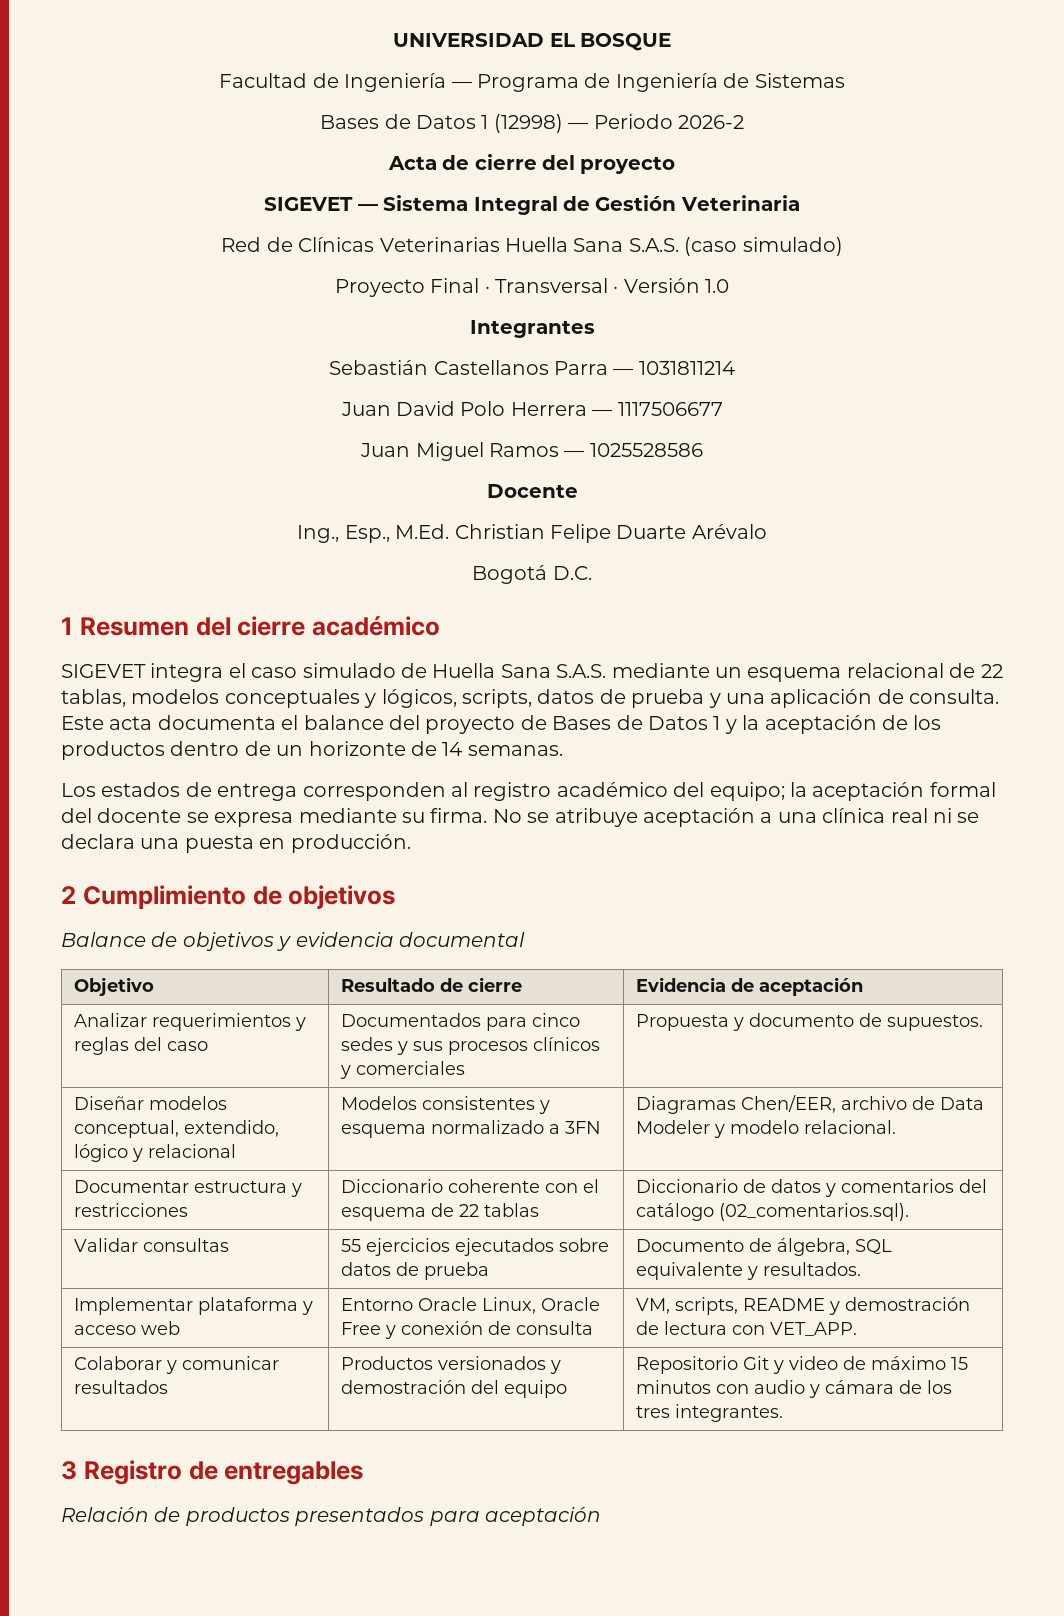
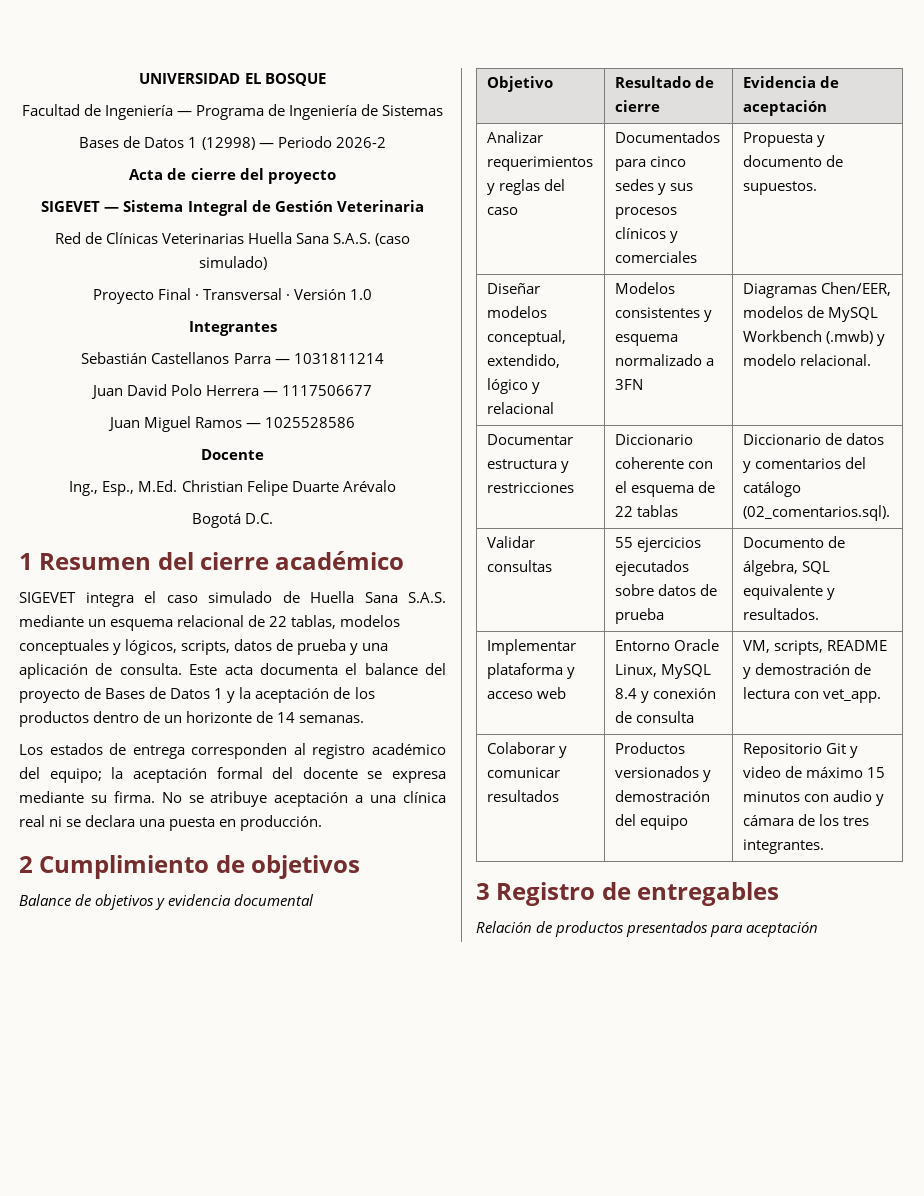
- Diseñar modelos conceptual, extendido, lógico y relacional | Modelos consistentes y esquema normalizado a 3FN | Diagramas Chen/EER, archivo de Data Modeler y modelo relacional.
+ Diseñar modelos conceptual, extendido, lógico y relacional | Modelos consistentes y esquema normalizado a 3FN | Diagramas Chen/EER, modelos de MySQL Workbench (.mwb) y modelo relacional.
- Implementar plataforma y acceso web | Entorno Oracle Linux, Oracle Free y conexión de consulta | VM, scripts, README y demostración de lectura con VET_APP.
+ Implementar plataforma y acceso web | Entorno Oracle Linux, MySQL 8.4 y conexión de consulta | VM, scripts, README y demostración de lectura con vet_app.

